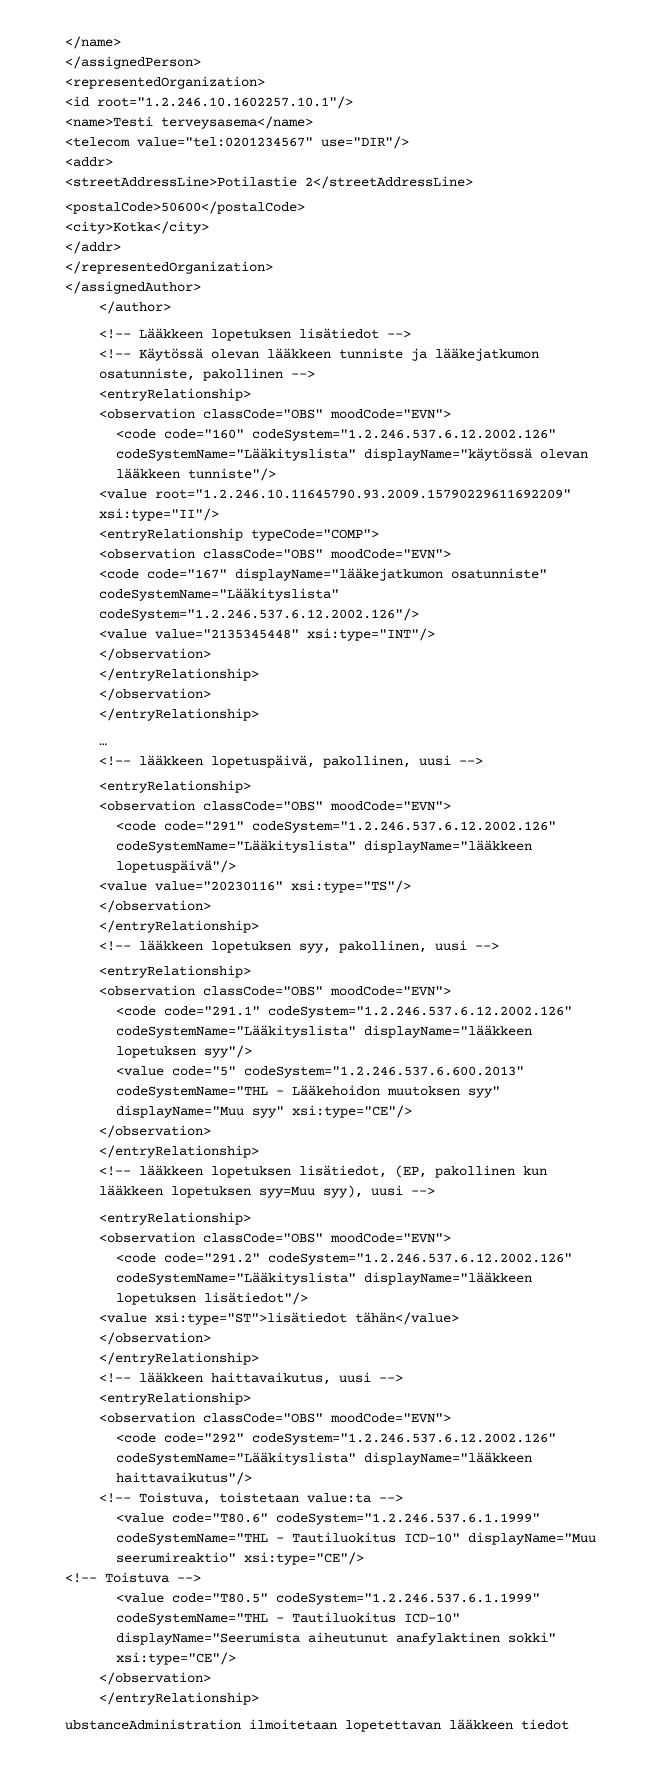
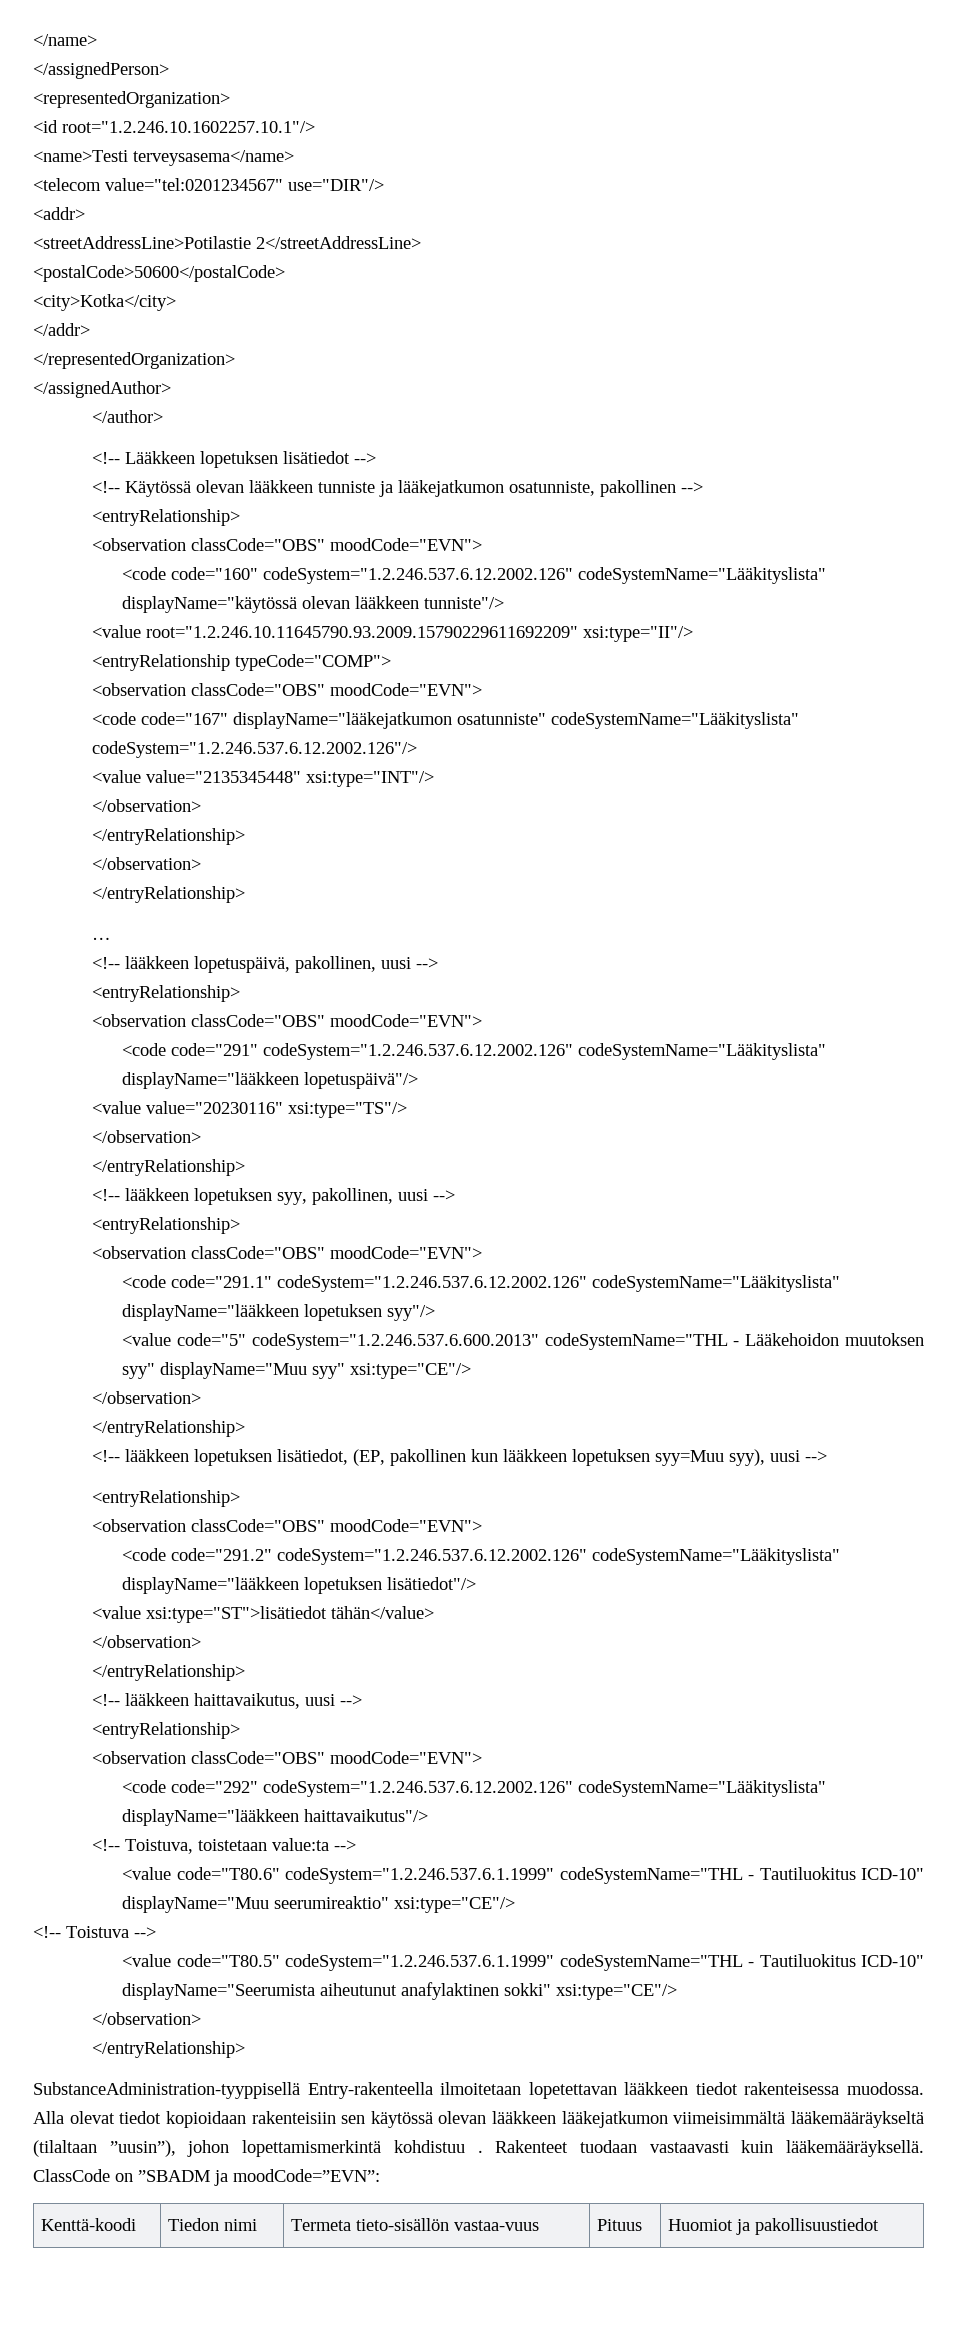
- ubstanceAdministration ilmoitetaan lopetettavan lääkkeen tiedot
+ SubstanceAdministration-tyyppisellä Entry-rakenteella ilmoitetaan lopetettavan lääkkeen tiedot rakenteisessa muodossa. Alla olevat tiedot kopioidaan rakenteisiin sen käytössä olevan lääkkeen lääkejatkumon viimeisimmältä lääkemääräykseltä (tilaltaan ”uusin”), johon lopettamismerkintä kohdistuu . Rakenteet tuodaan vastaavasti kuin lääkemääräyksellä. ClassCode on ”SBADM ja moodCode=”EVN”:
+ Kenttä-koodi | Tiedon nimi | Termeta tieto-sisällön vastaa-vuus | Pituus | Huomiot ja pakollisuustiedot

